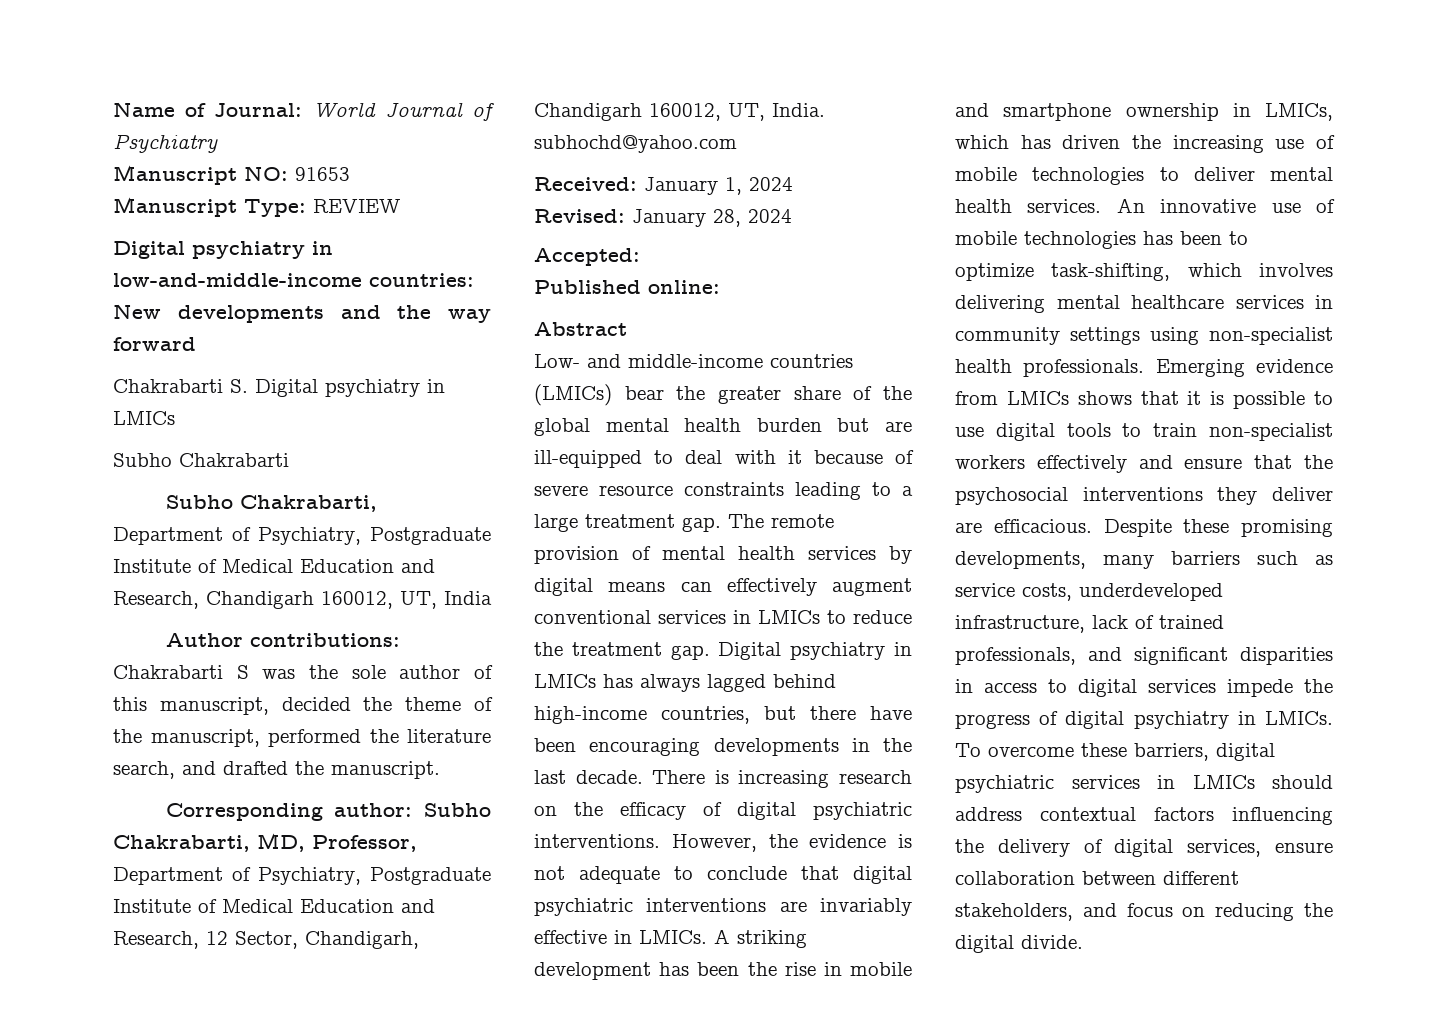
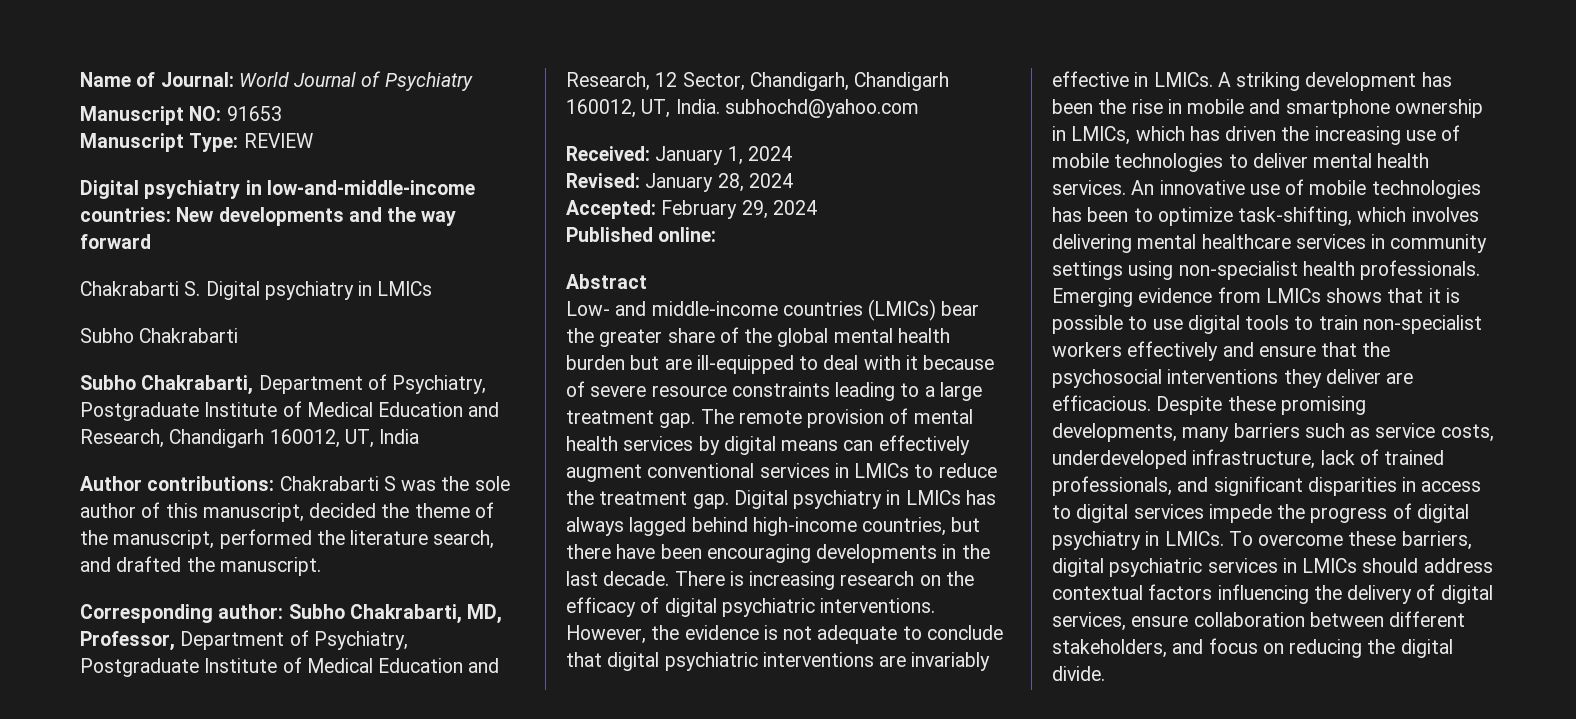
- Accepted:
+ Accepted: February 29, 2024

